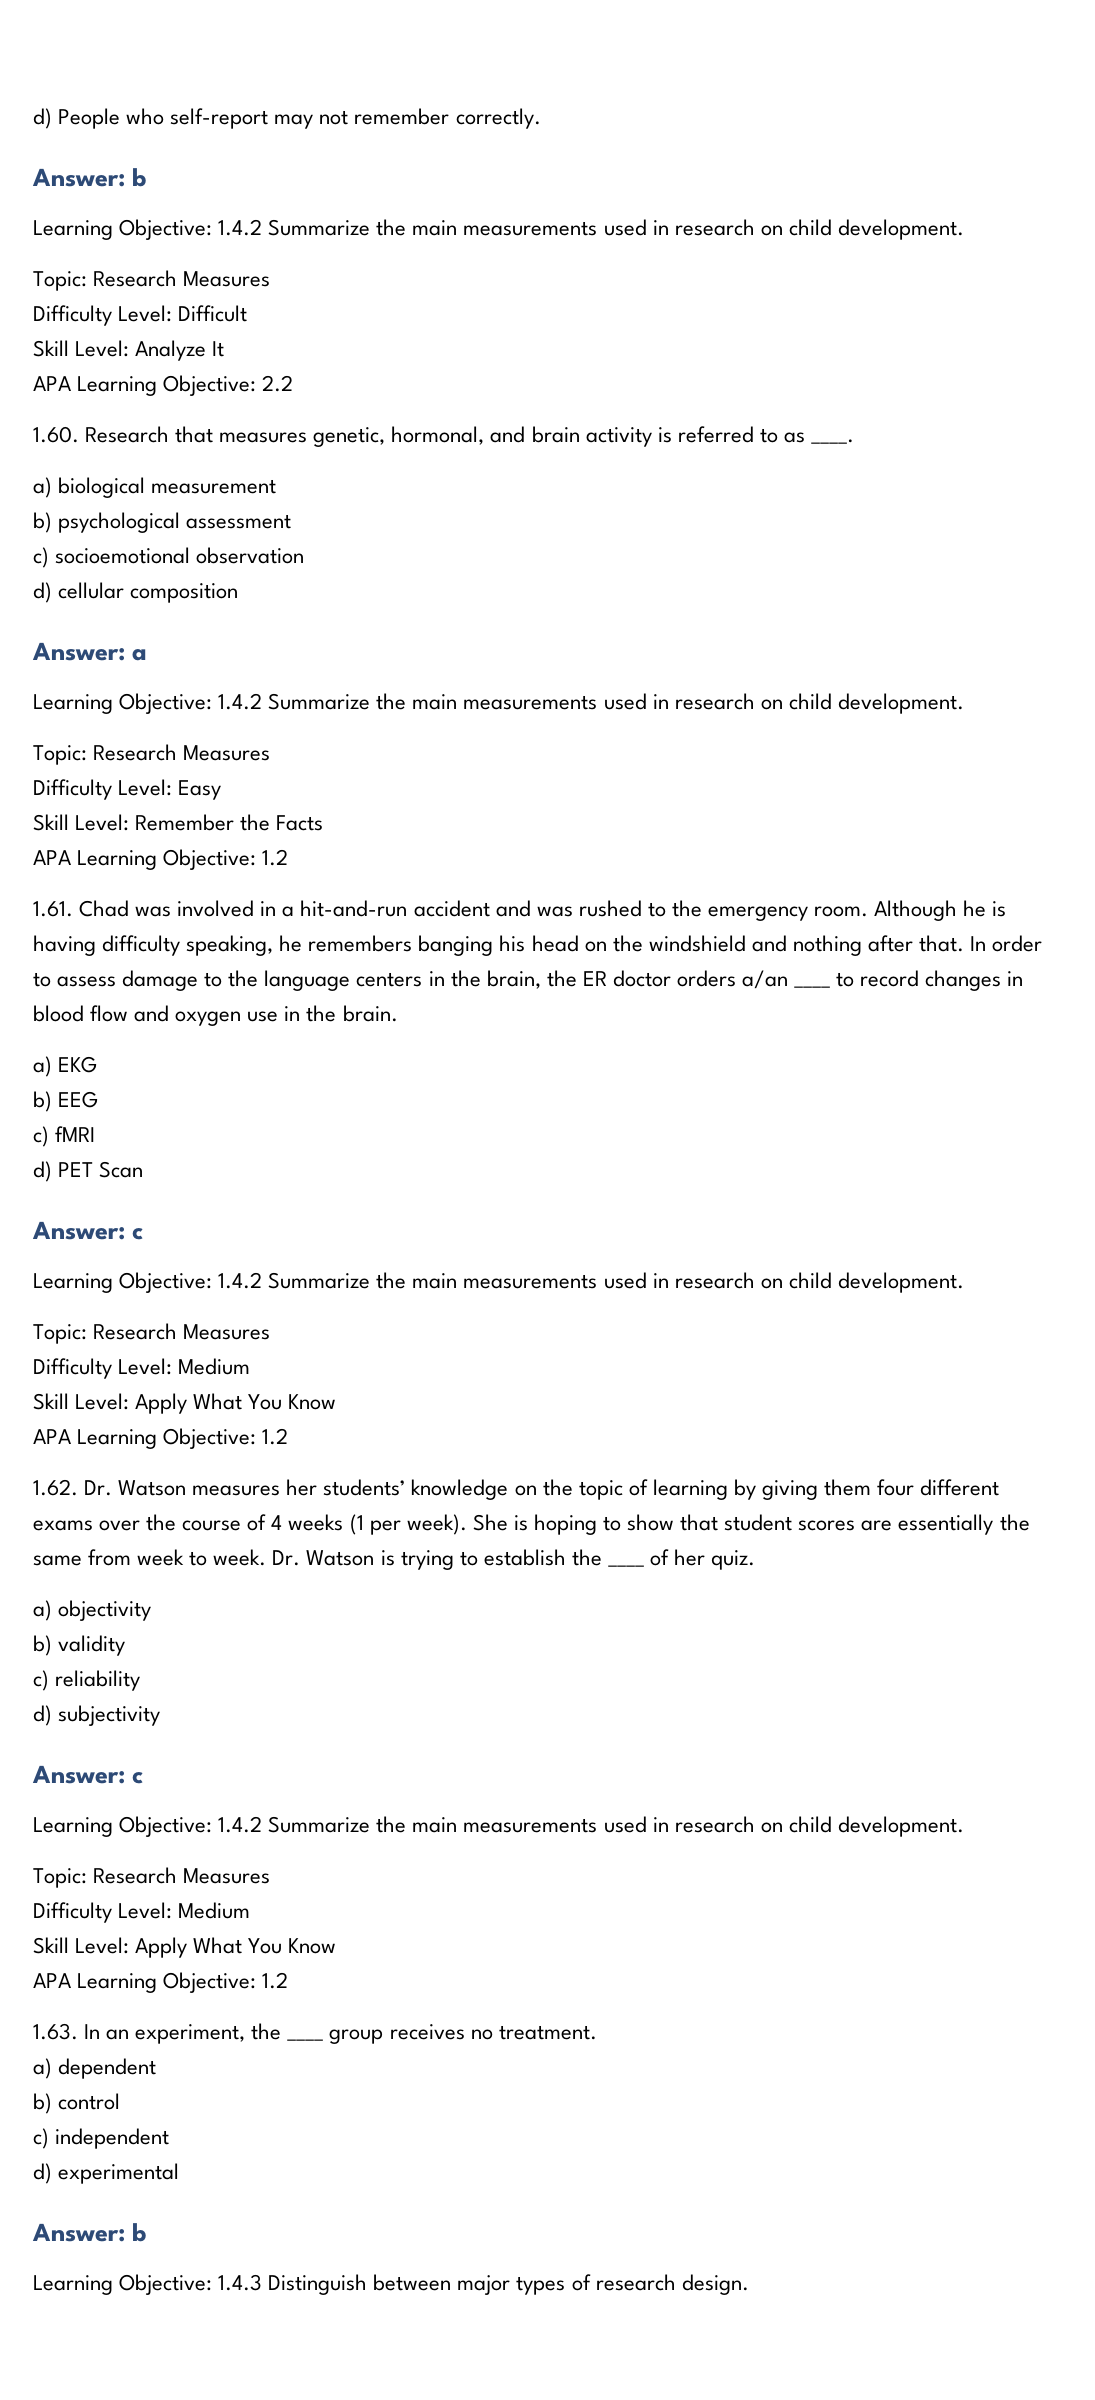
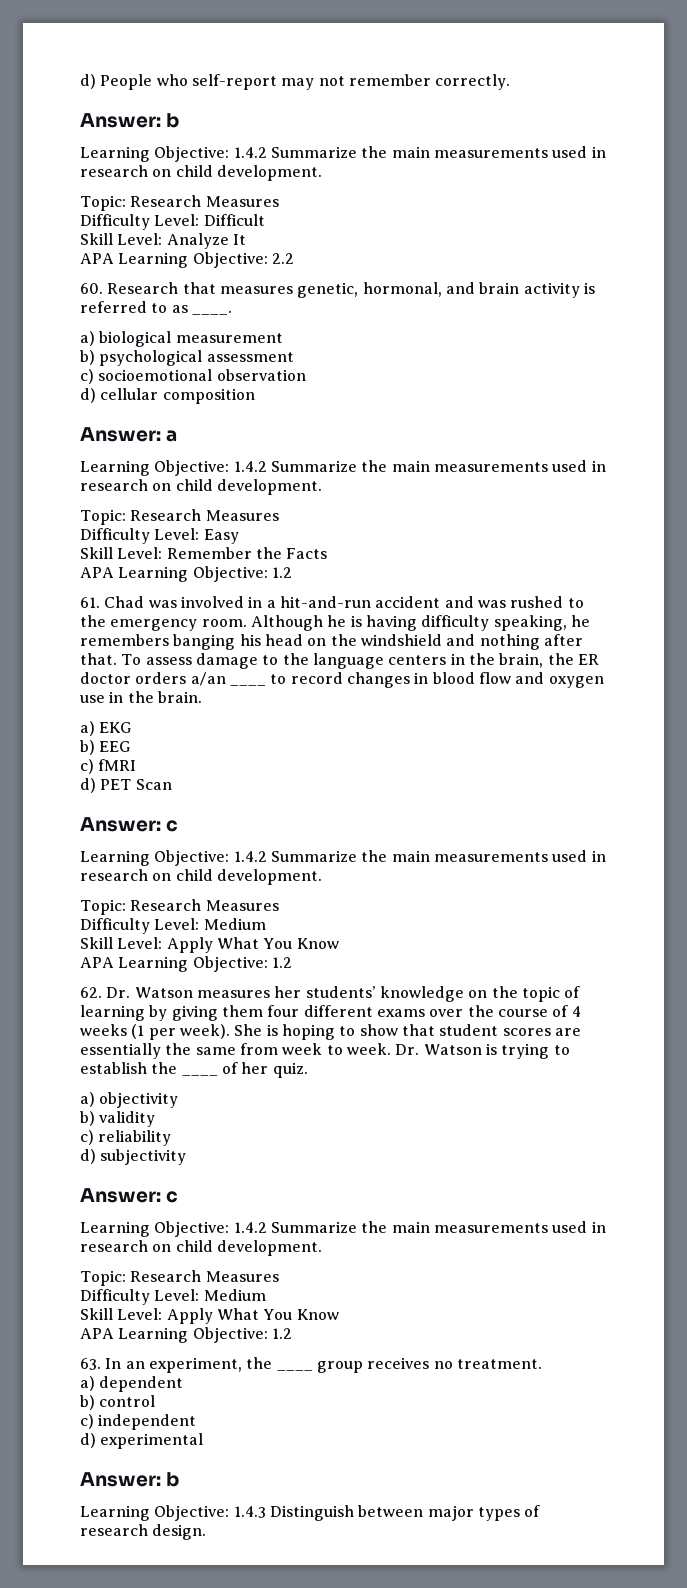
- 1.60. Research that measures genetic, hormonal, and brain activity is referred to as ____.
+ 60. Research that measures genetic, hormonal, and brain activity is referred to as ____.
- 1.61. Chad was involved in a hit-and-run accident and was rushed to the emergency room.
+ 61. Chad was involved in a hit-and-run accident and was rushed to the emergency room.
- In order to assess damage to the language centers in the brain, the ER doctor orders a/an ____ to record changes in blood flow and oxygen use in the brain.
+ To assess damage to the language centers in the brain, the ER doctor orders a/an ____ to record changes in blood flow and oxygen use in the brain.
- 1.62. Dr. Watson measures her students’ knowledge on the topic of learning by giving them four different exams over the course of 4 weeks (1 per week).
+ 62. Dr. Watson measures her students’ knowledge on the topic of learning by giving them four different exams over the course of 4 weeks (1 per week).
- 1.63. In an experiment, the ____ group receives no treatment.
+ 63. In an experiment, the ____ group receives no treatment.

